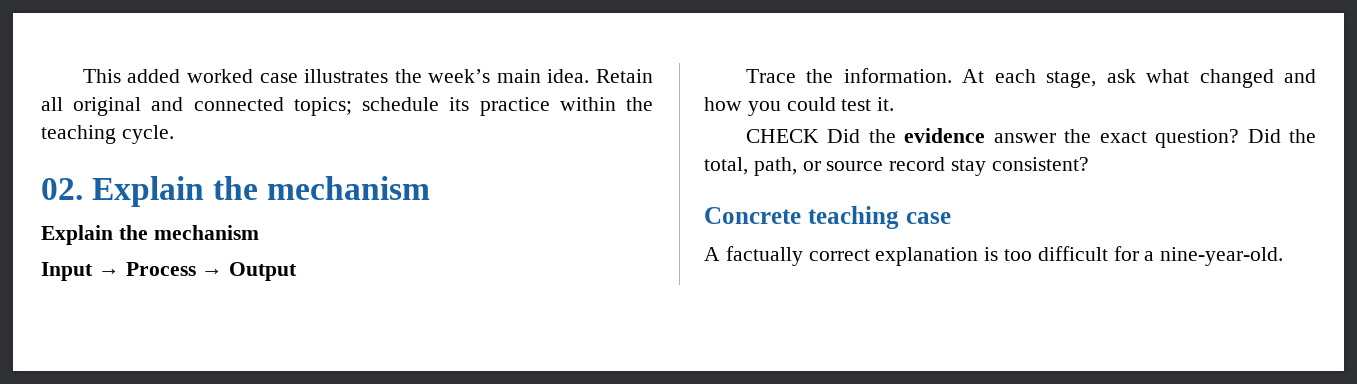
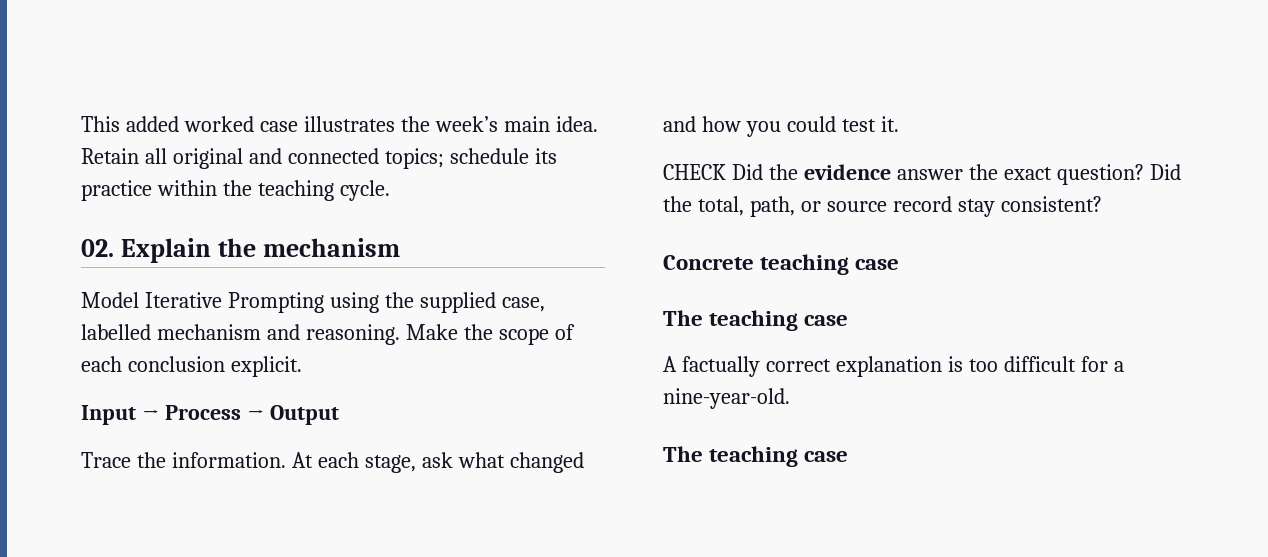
  02. Explain the mechanism
- Explain the mechanism
+ Model Iterative Prompting using the supplied case, labelled mechanism and reasoning. Make the scope of each conclusion explicit.
  Concrete teaching case
+ The teaching case
  A factually correct explanation is too difficult for a nine-year-old.
+ The teaching case

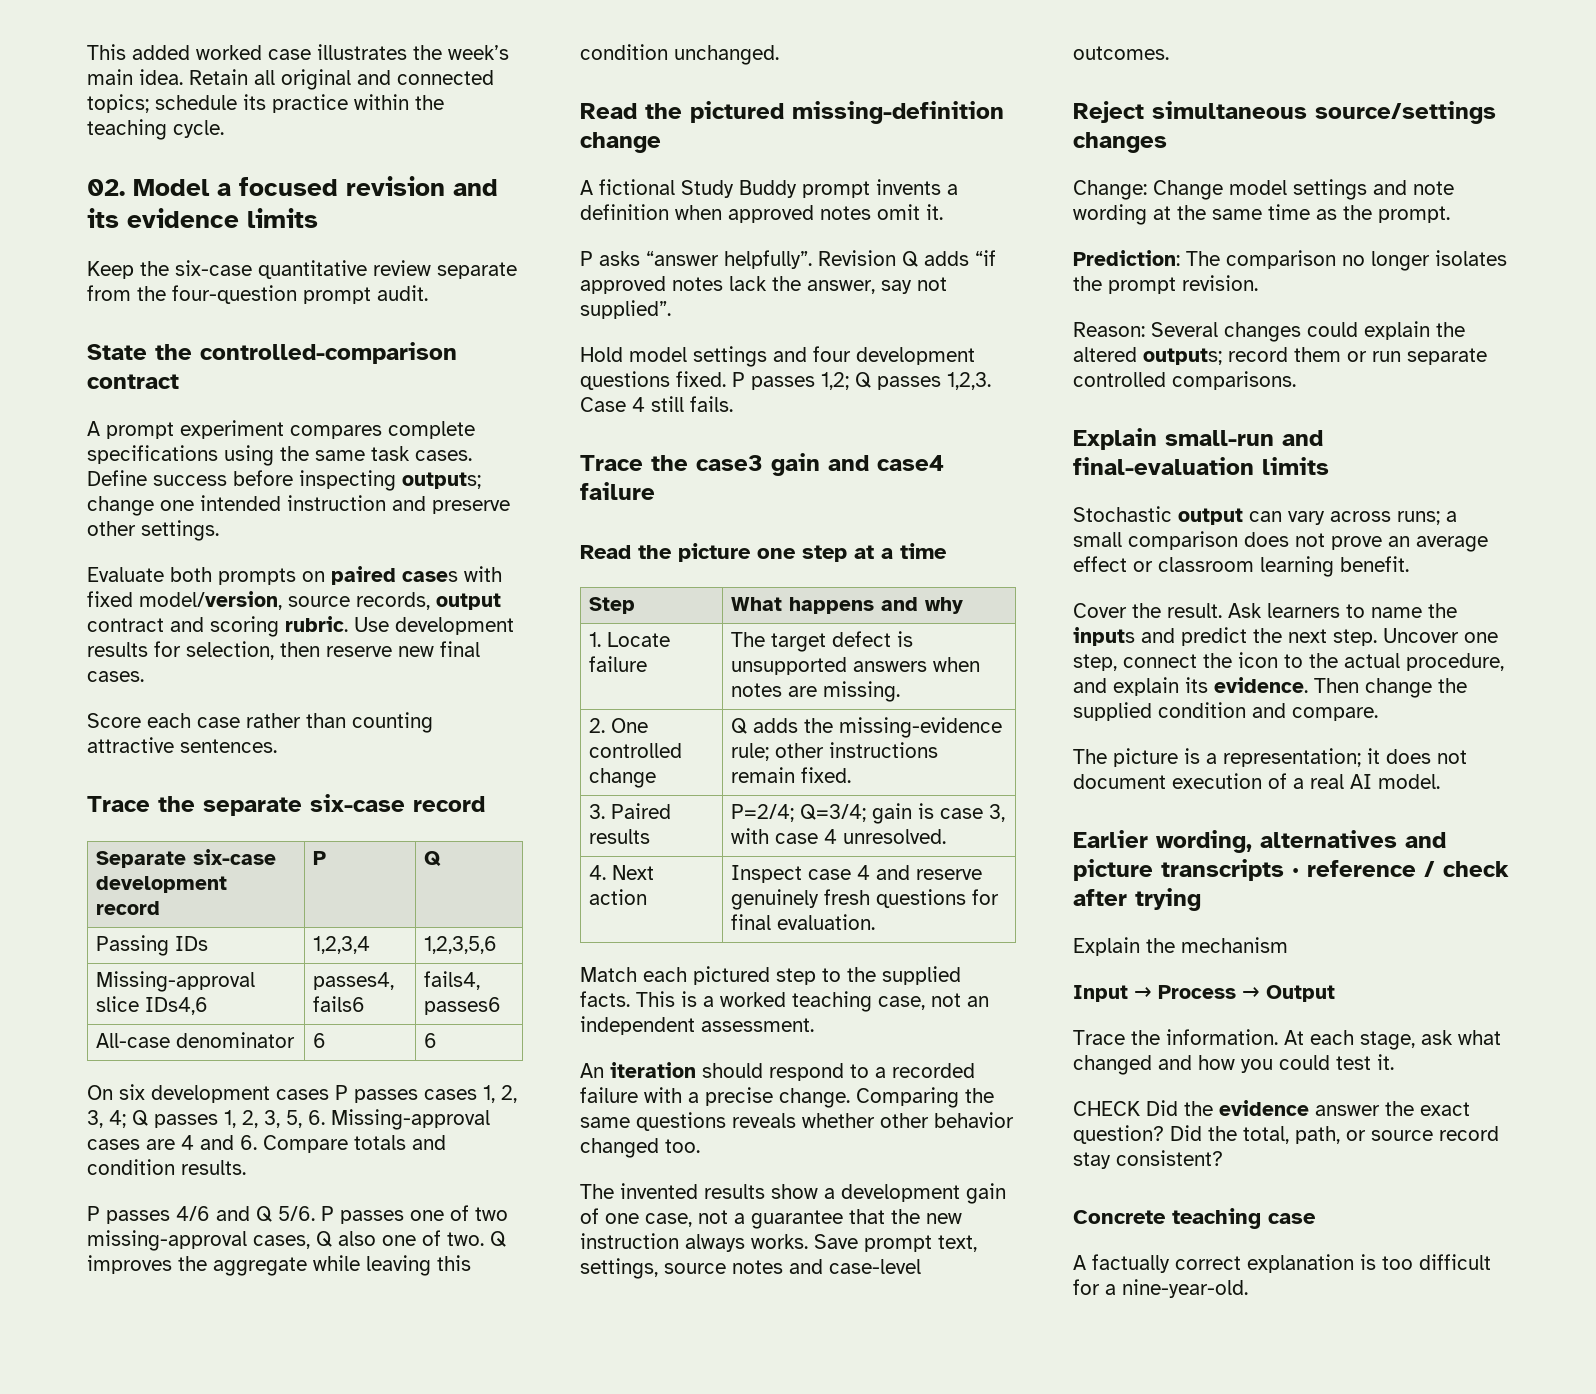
- 02. Explain the mechanism
- Model Iterative Prompting using the supplied case, labelled mechanism and reasoning. Make the scope of each conclusion explicit.
+ 02. Model a focused revision and its evidence limits
+ Keep the six-case quantitative review separate from the four-question prompt audit.
+ State the controlled-comparison contract
+ A prompt experiment compares complete specifications using the same task cases. Define success before inspecting outputs; change one intended instruction and preserve other settings.
+ Evaluate both prompts on paired cases with fixed model/version, source records, output contract and scoring rubric. Use development results for selection, then reserve new final cases.
+ Score each case rather than counting attractive sentences.
+ Trace the separate six-case record
+ Separate six-case development record | P | Q
+ Passing IDs | 1,2,3,4 | 1,2,3,5,6
+ Missing-approval slice IDs4,6 | passes4, fails6 | fails4, passes6
+ All-case denominator | 6 | 6
+ On six development cases P passes cases 1, 2, 3, 4; Q passes 1, 2, 3, 5, 6. Missing-approval cases are 4 and 6. Compare totals and condition results.
+ P passes 4/6 and Q 5/6. P passes one of two missing-approval cases, Q also one of two. Q improves the aggregate while leaving this condition unchanged.
+ Read the pictured missing-definition change
+ A fictional Study Buddy prompt invents a definition when approved notes omit it.
+ P asks “answer helpfully”. Revision Q adds “if approved notes lack the answer, say not supplied”.
+ Hold model settings and four development questions fixed. P passes 1,2; Q passes 1,2,3. Case 4 still fails.
+ Trace the case3 gain and case4 failure
+ Read the picture one step at a time
+ Step | What happens and why
+ 1. Locate failure | The target defect is unsupported answers when notes are missing.
+ 2. One controlled change | Q adds the missing-evidence rule; other instructions remain fixed.
+ 3. Paired results | P=2/4; Q=3/4; gain is case 3, with case 4 unresolved.
+ 4. Next action | Inspect case 4 and reserve genuinely fresh questions for final evaluation.
+ Match each pictured step to the supplied facts. This is a worked teaching case, not an independent assessment.
+ An iteration should respond to a recorded failure with a precise change. Comparing the same questions reveals whether other behavior changed too.
+ The invented results show a development gain of one case, not a guarantee that the new instruction always works. Save prompt text, settings, source notes and case-level outcomes.
+ Reject simultaneous source/settings changes
+ Change: Change model settings and note wording at the same time as the prompt.
+ Prediction: The comparison no longer isolates the prompt revision.
+ Reason: Several changes could explain the altered outputs; record them or run separate controlled comparisons.
+ Explain small-run and final-evaluation limits
+ Stochastic output can vary across runs; a small comparison does not prove an average effect or classroom learning benefit.
+ Cover the result. Ask learners to name the inputs and predict the next step. Uncover one step, connect the icon to the actual procedure, and explain its evidence. Then change the supplied condition and compare.
+ The picture is a representation; it does not document execution of a real AI model.
+ Earlier wording, alternatives and picture transcripts · reference / check after trying
+ Explain the mechanism
  Concrete teaching case
- The teaching case
  A factually correct explanation is too difficult for a nine-year-old.
- The teaching case

